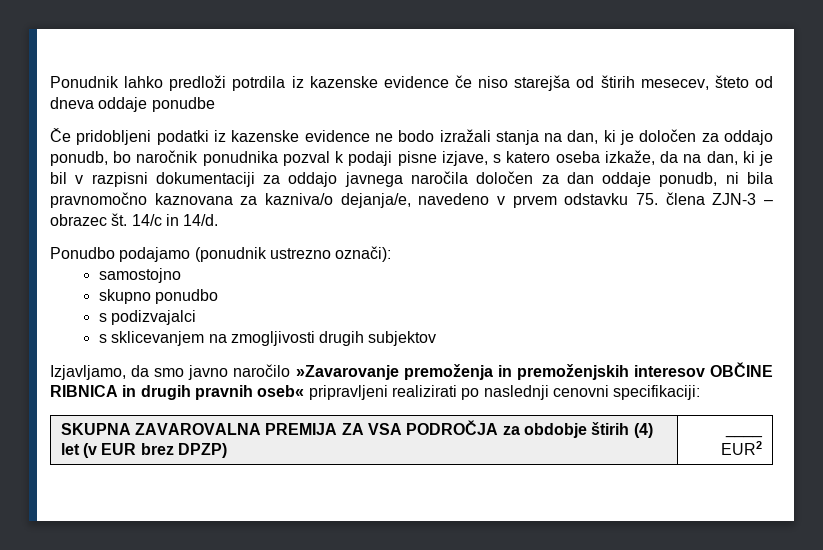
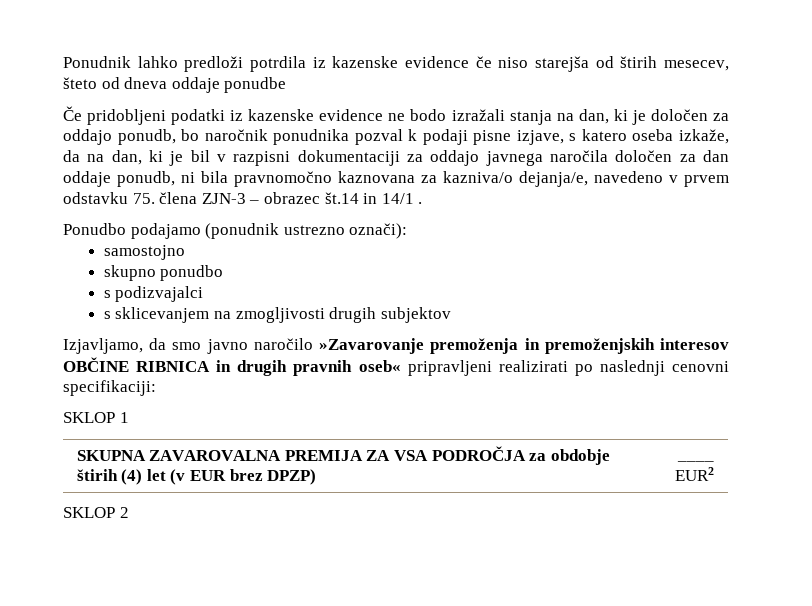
- Če pridobljeni podatki iz kazenske evidence ne bodo izražali stanja na dan, ki je določen za oddajo ponudb, bo naročnik ponudnika pozval k podaji pisne izjave, s katero oseba izkaže, da na dan, ki je bil v razpisni dokumentaciji za oddajo javnega naročila določen za dan oddaje ponudb, ni bila pravnomočno kaznovana za kazniva/o dejanja/e, navedeno v prvem odstavku 75. člena ZJN-3 – obrazec št. 14/c in 14/d.
+ Če pridobljeni podatki iz kazenske evidence ne bodo izražali stanja na dan, ki je določen za oddajo ponudb, bo naročnik ponudnika pozval k podaji pisne izjave, s katero oseba izkaže, da na dan, ki je bil v razpisni dokumentaciji za oddajo javnega naročila določen za dan oddaje ponudb, ni bila pravnomočno kaznovana za kazniva/o dejanja/e, navedeno v prvem odstavku 75. člena ZJN-3 – obrazec št.14 in 14/1 .
+ SKLOP 1
+ SKLOP 2

